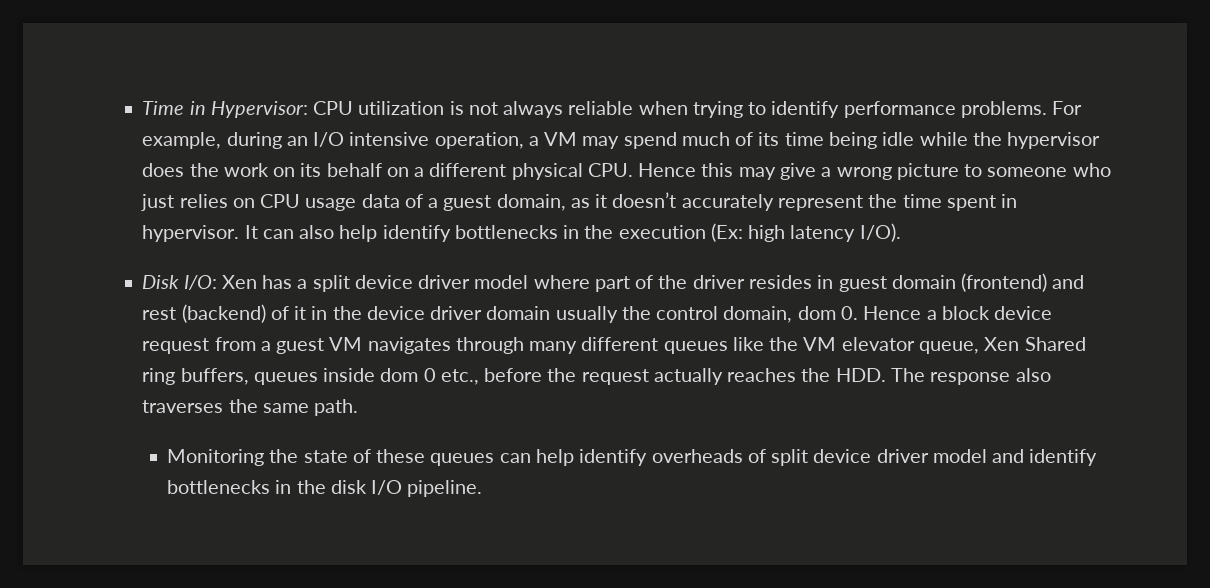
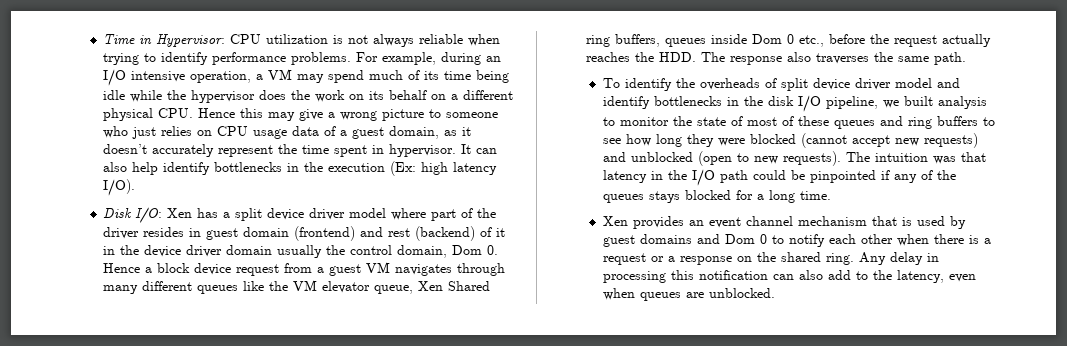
- Xen has a split device driver model where part of the driver resides in guest domain (frontend) and rest (backend) of it in the device driver domain usually the control domain, dom 0. Hence a block device request from a guest VM navigates through many different queues like the VM elevator queue, Xen Shared ring buffers, queues inside dom 0 etc., before the request actually reaches the HDD. The response also traverses the same path.
+ Xen has a split device driver model where part of the driver resides in guest domain (frontend) and rest (backend) of it in the device driver domain usually the control domain, Dom 0. Hence a block device request from a guest VM navigates through many different queues like the VM elevator queue, Xen Shared ring buffers, queues inside Dom 0 etc., before the request actually reaches the HDD. The response also traverses the same path.
- Monitoring the state of these queues can help identify overheads of split device driver model and identify bottlenecks in the disk I/O pipeline.
+ To identify the overheads of split device driver model and identify bottlenecks in the disk I/O pipeline, we built analysis to monitor the state of most of these queues and ring buffers to see how long they were blocked (cannot accept new requests) and unblocked (open to new requests). The intuition was that latency in the I/O path could be pinpointed if any of the queues stays blocked for a long time.
+ Xen provides an event channel mechanism that is used by guest domains and Dom 0 to notify each other when there is a request or a response on the shared ring. Any delay in processing this notification can also add to the latency, even when queues are unblocked.

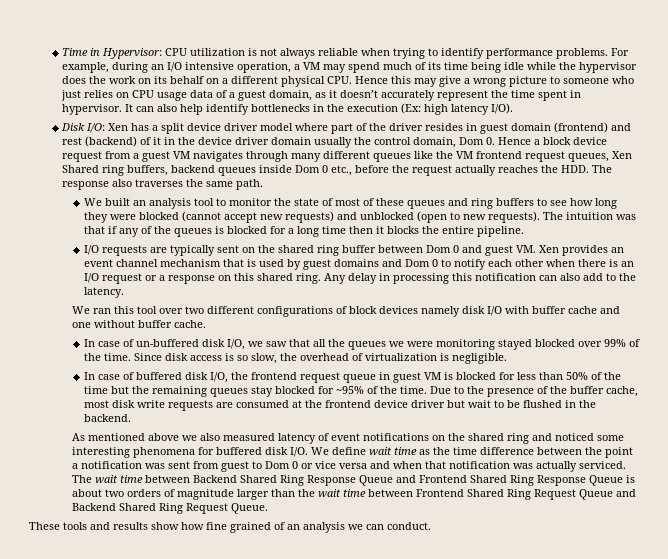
- Xen has a split device driver model where part of the driver resides in guest domain (frontend) and rest (backend) of it in the device driver domain usually the control domain, Dom 0. Hence a block device request from a guest VM navigates through many different queues like the VM elevator queue, Xen Shared ring buffers, queues inside Dom 0 etc., before the request actually reaches the HDD. The response also traverses the same path.
+ Xen has a split device driver model where part of the driver resides in guest domain (frontend) and rest (backend) of it in the device driver domain usually the control domain, Dom 0. Hence a block device request from a guest VM navigates through many different queues like the VM frontend request queues, Xen Shared ring buffers, backend queues inside Dom 0 etc., before the request actually reaches the HDD. The response also traverses the same path.
- To identify the overheads of split device driver model and identify bottlenecks in the disk I/O pipeline, we built analysis to monitor the state of most of these queues and ring buffers to see how long they were blocked (cannot accept new requests) and unblocked (open to new requests).
+ We built an analysis tool to monitor the state of most of these queues and ring buffers to see how long they were blocked (cannot accept new requests) and unblocked (open to new requests).
- The intuition was that latency in the I/O path could be pinpointed if any of the queues stays blocked for a long time.
- Xen provides an event channel mechanism that is used by guest domains and Dom 0 to notify each other when there is a request or a response on the shared ring.
+ The intuition was that if any of the queues is blocked for a long time then it blocks the entire pipeline.
+ I/O requests are typically sent on the shared ring buffer between Dom 0 and guest VM. Xen provides an event channel mechanism that is used by guest domains and Dom 0 to notify each other when there is an I/O request or a response on this shared ring.
- Any delay in processing this notification can also add to the latency, even when queues are unblocked.
+ Any delay in processing this notification can also add to the latency.
+ We ran this tool over two different configurations of block devices namely disk I/O with buffer cache and one without buffer cache.
+ In case of un-buffered disk I/O, we saw that all the queues we were monitoring stayed blocked over 99% of the time. Since disk access is so slow, the overhead of virtualization is negligible.
+ In case of buffered disk I/O, the frontend request queue in guest VM is blocked for less than 50% of the time but the remaining queues stay blocked for ~95% of the time. Due to the presence of the buffer cache, most disk write requests are consumed at the frontend device driver but wait to be flushed in the backend.
+ As mentioned above we also measured latency of event notifications on the shared ring and noticed some interesting phenomena for buffered disk I/O. We define wait time as the time difference between the point a notification was sent from guest to Dom 0 or vice versa and when that notification was actually serviced. The wait time between Backend Shared Ring Response Queue and Frontend Shared Ring Response Queue is about two orders of magnitude larger than the wait time between Frontend Shared Ring Request Queue and Backend Shared Ring Request Queue.
+ These tools and results show how fine grained of an analysis we can conduct.

